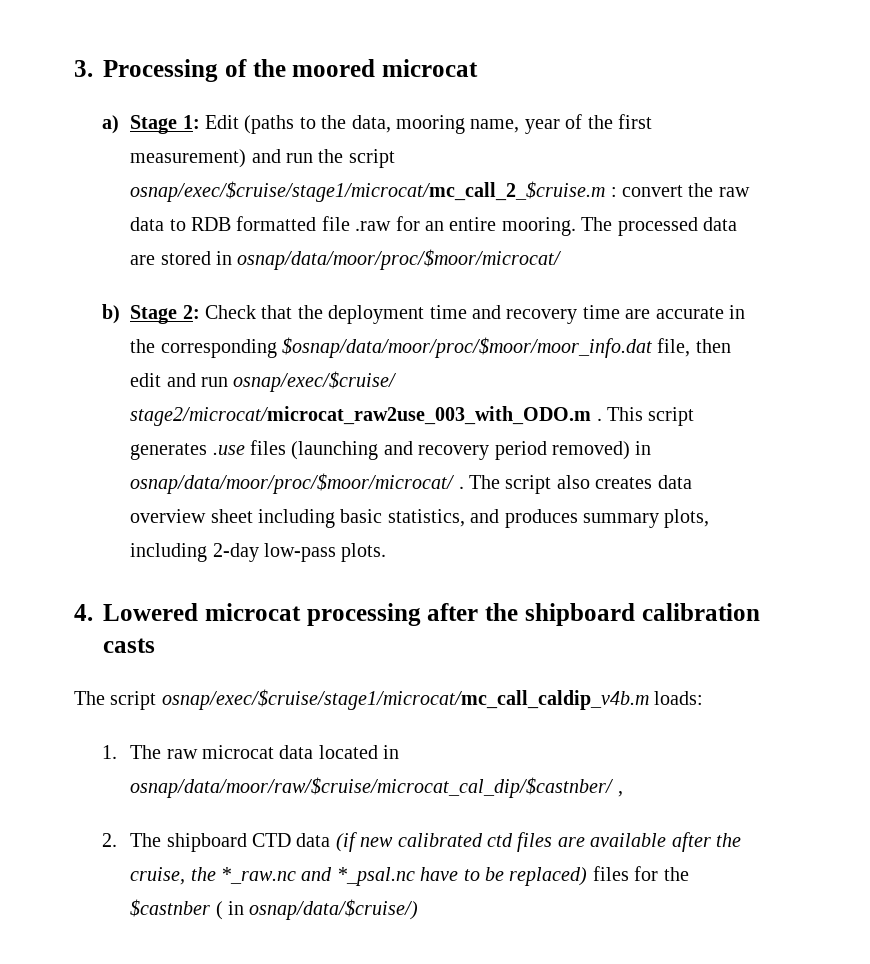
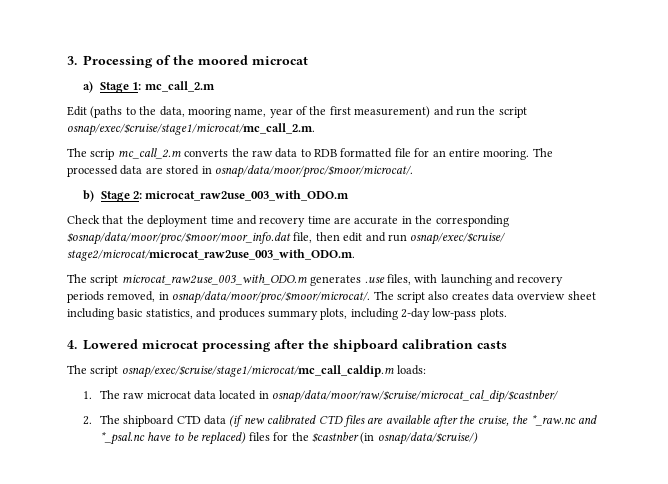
- a) Stage 1: Edit (paths to the data, mooring name, year of the first measurement) and run the script osnap/exec/$cruise/stage1/microcat/mc_call_2_$cruise.m : convert the raw data to RDB formatted file .raw for an entire mooring.
+ a) Stage 1: mc_call_2.m
+ Edit (paths to the data, mooring name, year of the first measurement) and run the script osnap/exec/$cruise/stage1/microcat/mc_call_2.m.
+ The scrip mc_call_2.m converts the raw data to RDB formatted file for an entire mooring.
- The processed data are stored in osnap/data/moor/proc/$moor/microcat/
+ The processed data are stored in osnap/data/moor/proc/$moor/microcat/.
- b) Stage 2: Check that the deployment time and recovery time are accurate in the corresponding $osnap/data/moor/proc/$moor/moor_info.dat file, then edit and run osnap/exec/$cruise/ stage2/microcat/microcat_raw2use_003_with_ODO.m . This script generates .use files (launching and recovery period removed) in osnap/data/moor/proc/$moor/microcat/ .
+ b) Stage 2: microcat_raw2use_003_with_ODO.m
+ Check that the deployment time and recovery time are accurate in the corresponding $osnap/data/moor/proc/$moor/moor_info.dat file, then edit and run osnap/exec/$cruise/ stage2/microcat/microcat_raw2use_003_with_ODO.m.
+ The script microcat_raw2use_003_with_ODO.m generates .use files, with launching and recovery periods removed, in osnap/data/moor/proc/$moor/microcat/.
- The script osnap/exec/$cruise/stage1/microcat/mc_call_caldip_v4b.m loads:
+ The script osnap/exec/$cruise/stage1/microcat/mc_call_caldip.m loads:
- 1. The raw microcat data located in osnap/data/moor/raw/$cruise/microcat_cal_dip/$castnber/ ,
+ 1. The raw microcat data located in osnap/data/moor/raw/$cruise/microcat_cal_dip/$castnber/
- 2. The shipboard CTD data (if new calibrated ctd files are available after the cruise, the *_raw.nc and *_psal.nc have to be replaced) files for the $castnber ( in osnap/data/$cruise/)
+ 2. The shipboard CTD data (if new calibrated CTD files are available after the cruise, the *_raw.nc and *_psal.nc have to be replaced) files for the $castnber (in osnap/data/$cruise/)

